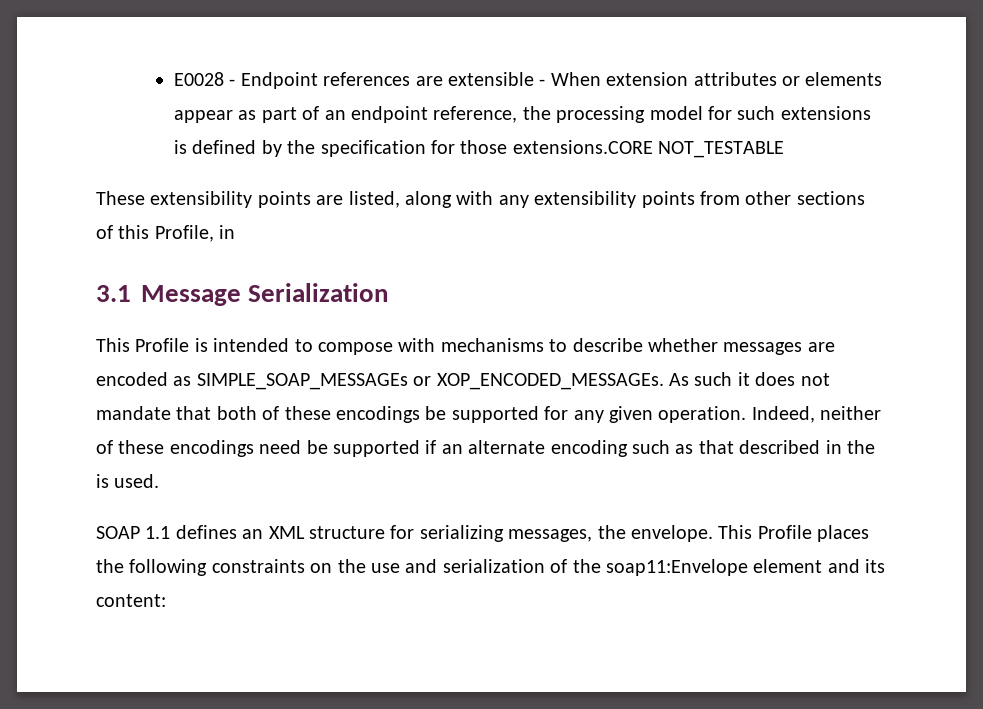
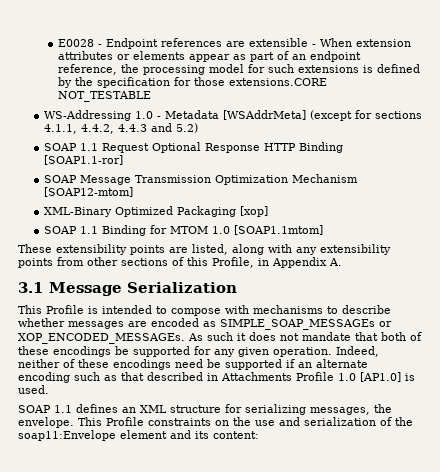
+ WS-Addressing 1.0 - Metadata [WSAddrMeta] (except for sections 4.1.1, 4.4.2, 4.4.3 and 5.2)
+ SOAP 1.1 Request Optional Response HTTP Binding [SOAP1.1-ror]
+ SOAP Message Transmission Optimization Mechanism [SOAP12-mtom]
+ XML-Binary Optimized Packaging [xop]
+ SOAP 1.1 Binding for MTOM 1.0 [SOAP1.1mtom]
- These extensibility points are listed, along with any extensibility points from other sections of this Profile, in
+ These extensibility points are listed, along with any extensibility points from other sections of this Profile, in Appendix A.
- Indeed, neither of these encodings need be supported if an alternate encoding such as that described in the is used.
+ Indeed, neither of these encodings need be supported if an alternate encoding such as that described in Attachments Profile 1.0 [AP1.0] is used.
- This Profile places the following constraints on the use and serialization of the soap11:Envelope element and its content:
+ This Profile constraints on the use and serialization of the soap11:Envelope element and its content:

